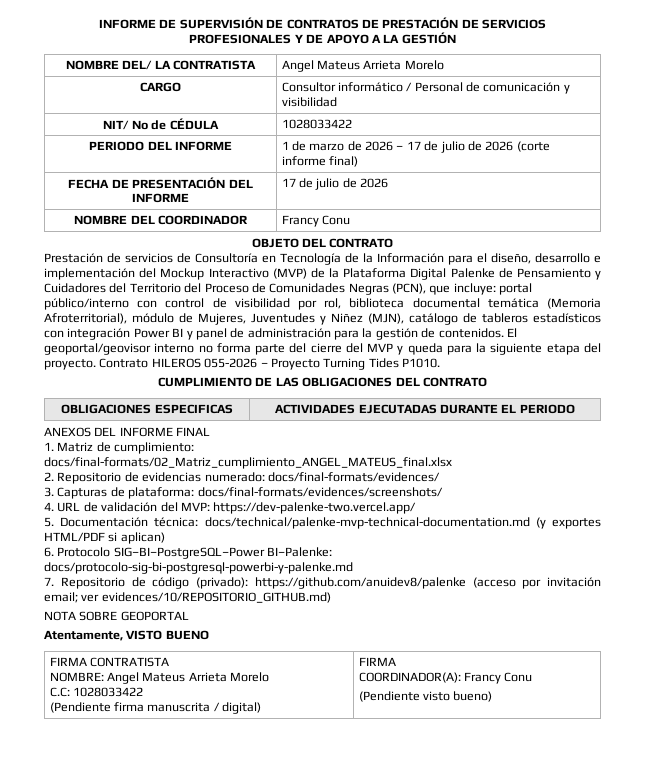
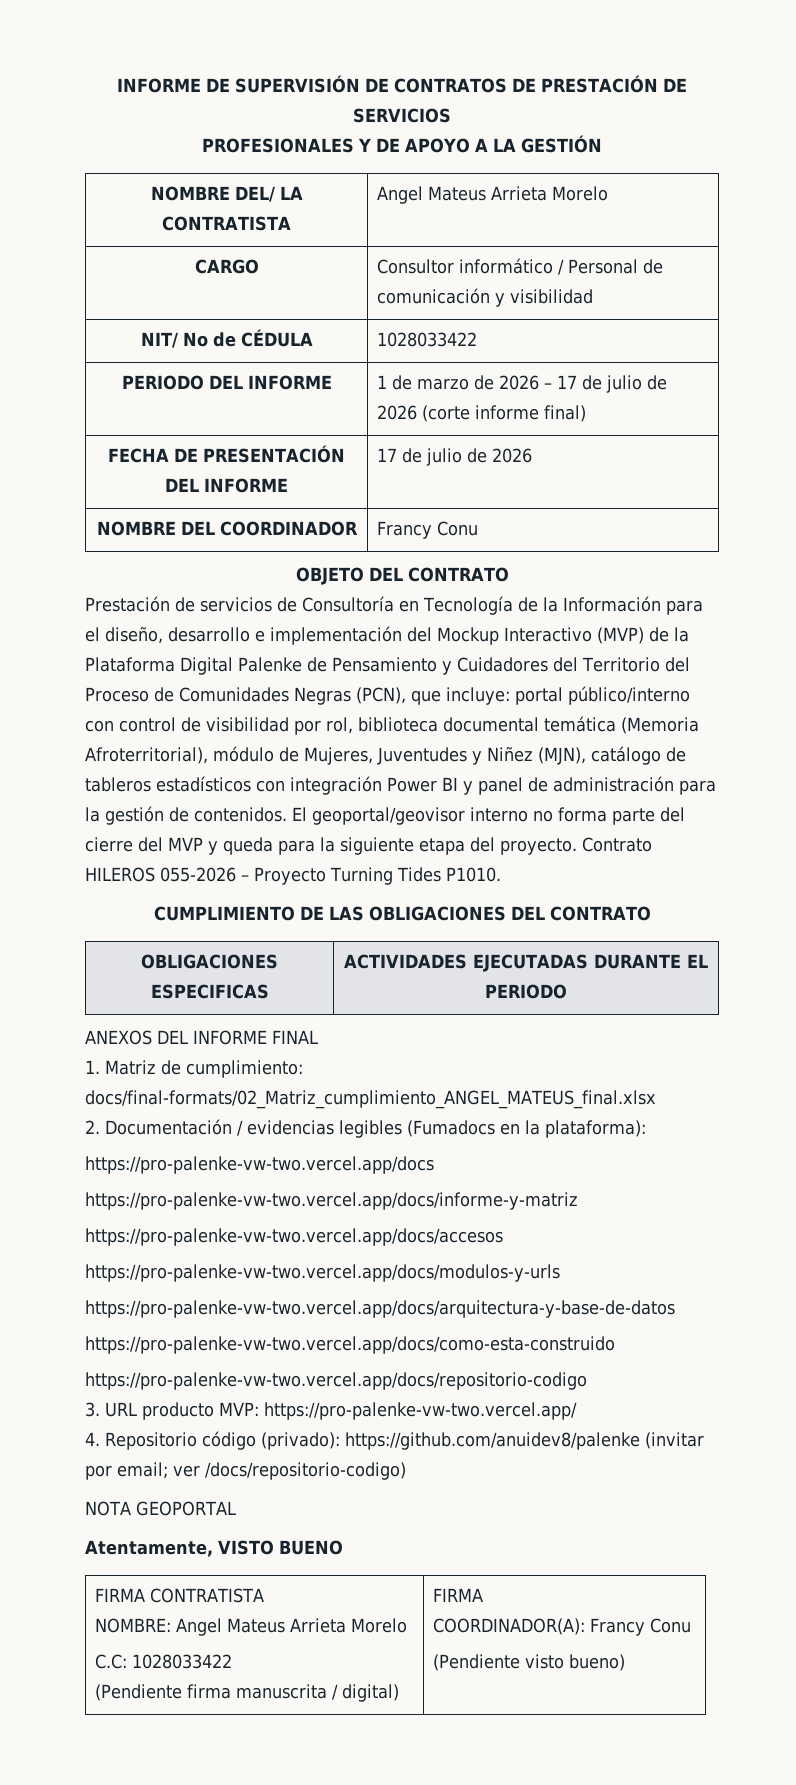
- 2. Repositorio de evidencias numerado: docs/final-formats/evidences/
- 3. Capturas de plataforma: docs/final-formats/evidences/screenshots/
- 4. URL de validación del MVP: https://dev-palenke-two.vercel.app/
- 5. Documentación técnica: docs/technical/palenke-mvp-technical-documentation.md (y exportes HTML/PDF si aplican)
- 6. Protocolo SIG–BI–PostgreSQL–Power BI–Palenke: docs/protocolo-sig-bi-postgresql-powerbi-y-palenke.md
- 7. Repositorio de código (privado): https://github.com/anuidev8/palenke (acceso por invitación email; ver evidences/10/REPOSITORIO_GITHUB.md)
+ 2. Documentación / evidencias legibles (Fumadocs en la plataforma):
+ https://pro-palenke-vw-two.vercel.app/docs
+ https://pro-palenke-vw-two.vercel.app/docs/informe-y-matriz
+ https://pro-palenke-vw-two.vercel.app/docs/accesos
+ https://pro-palenke-vw-two.vercel.app/docs/modulos-y-urls
+ https://pro-palenke-vw-two.vercel.app/docs/arquitectura-y-base-de-datos
+ https://pro-palenke-vw-two.vercel.app/docs/como-esta-construido
+ https://pro-palenke-vw-two.vercel.app/docs/repositorio-codigo
+ 3. URL producto MVP: https://pro-palenke-vw-two.vercel.app/
+ 4. Repositorio código (privado): https://github.com/anuidev8/palenke (invitar por email; ver /docs/repositorio-codigo)
- NOTA SOBRE GEOPORTAL
+ NOTA GEOPORTAL

